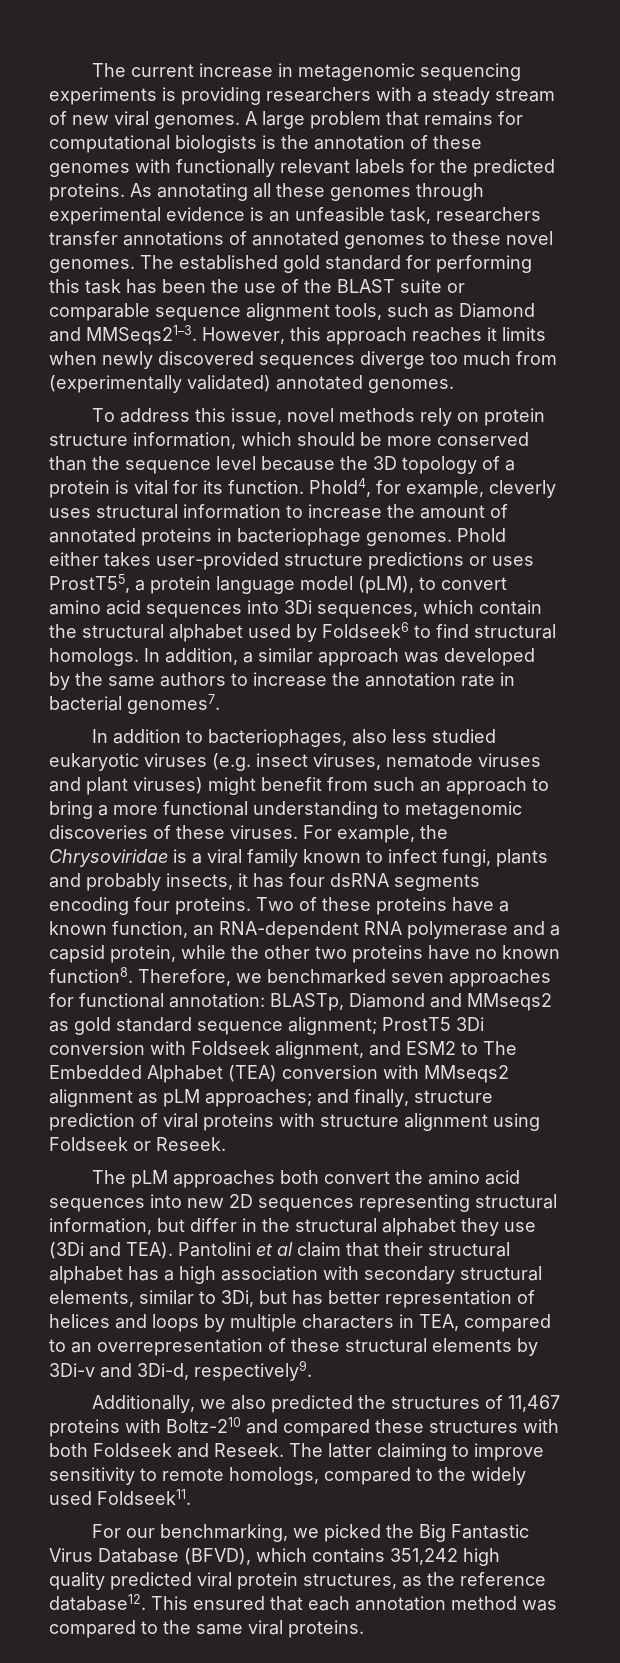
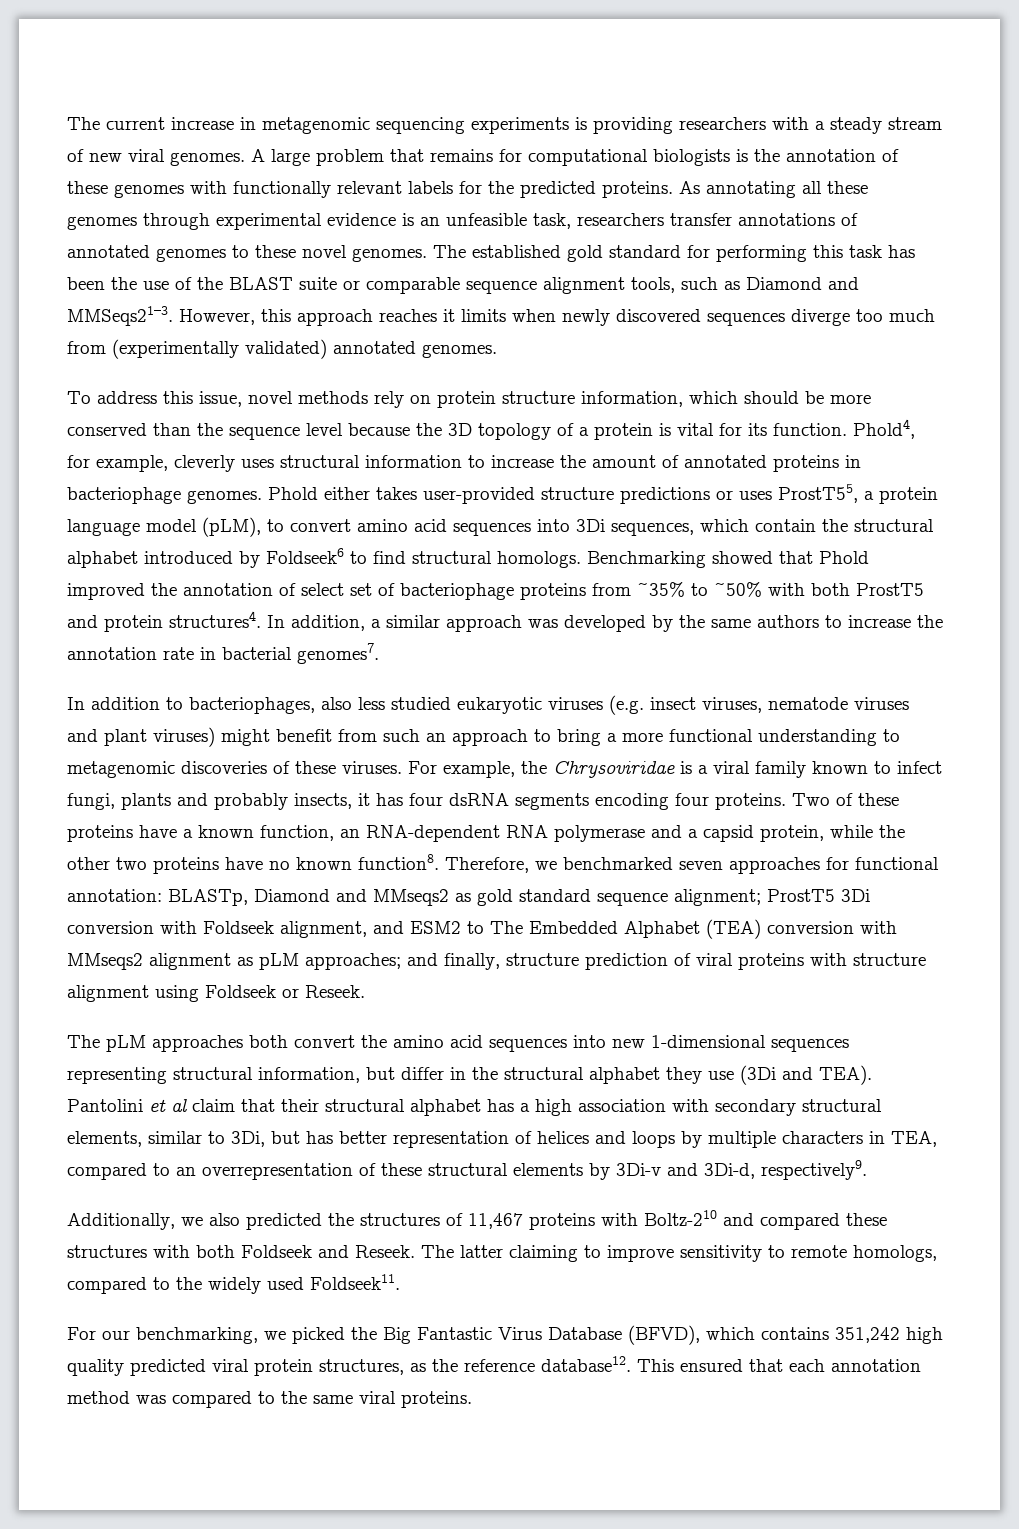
- Phold either takes user-provided structure predictions or uses ProstT55, a protein language model (pLM), to convert amino acid sequences into 3Di sequences, which contain the structural alphabet used by Foldseek6 to find structural homologs.
+ Phold either takes user-provided structure predictions or uses ProstT55, a protein language model (pLM), to convert amino acid sequences into 3Di sequences, which contain the structural alphabet introduced by Foldseek6 to find structural homologs.
+ Benchmarking showed that Phold improved the annotation of select set of bacteriophage proteins from ~35% to ~50% with both ProstT5 and protein structures4.
- The pLM approaches both convert the amino acid sequences into new 2D sequences representing structural information, but differ in the structural alphabet they use (3Di and TEA).
+ The pLM approaches both convert the amino acid sequences into new 1-dimensional sequences representing structural information, but differ in the structural alphabet they use (3Di and TEA).

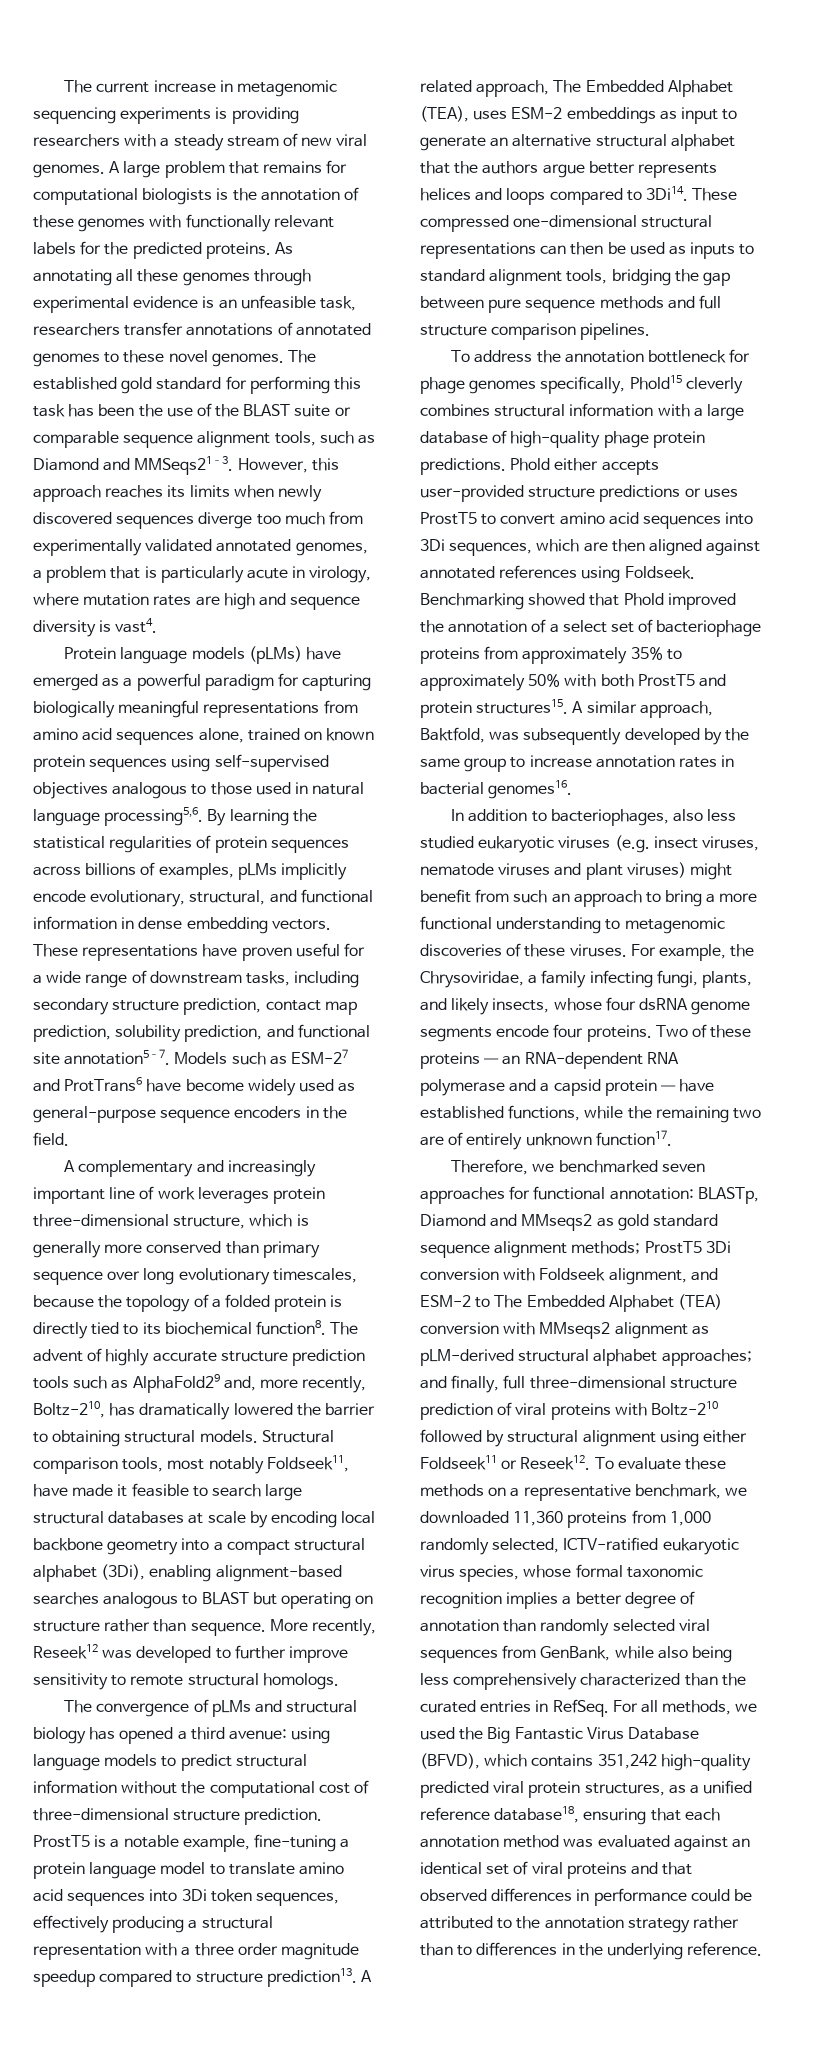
- However, this approach reaches it limits when newly discovered sequences diverge too much from (experimentally validated) annotated genomes.
- To address this issue, novel methods rely on protein structure information, which should be more conserved than the sequence level because the 3D topology of a protein is vital for its function. Phold4, for example, cleverly uses structural information to increase the amount of annotated proteins in bacteriophage genomes.
+ However, this approach reaches its limits when newly discovered sequences diverge too much from experimentally validated annotated genomes, a problem that is particularly acute in virology, where mutation rates are high and sequence diversity is vast4.
+ Protein language models (pLMs) have emerged as a powerful paradigm for capturing biologically meaningful representations from amino acid sequences alone, trained on known protein sequences using self-supervised objectives analogous to those used in natural language processing5,6. By learning the statistical regularities of protein sequences across billions of examples, pLMs implicitly encode evolutionary, structural, and functional information in dense embedding vectors. These representations have proven useful for a wide range of downstream tasks, including secondary structure prediction, contact map prediction, solubility prediction, and functional site annotation5–7. Models such as ESM-27 and ProtTrans6 have become widely used as general-purpose sequence encoders in the field.
+ A complementary and increasingly important line of work leverages protein three-dimensional structure, which is generally more conserved than primary sequence over long evolutionary timescales, because the topology of a folded protein is directly tied to its biochemical function8. The advent of highly accurate structure prediction tools such as AlphaFold29 and, more recently, Boltz-210, has dramatically lowered the barrier to obtaining structural models. Structural comparison tools, most notably Foldseek11, have made it feasible to search large structural databases at scale by encoding local backbone geometry into a compact structural alphabet (3Di), enabling alignment-based searches analogous to BLAST but operating on structure rather than sequence. More recently, Reseek12 was developed to further improve sensitivity to remote structural homologs.
+ The convergence of pLMs and structural biology has opened a third avenue: using language models to predict structural information without the computational cost of three-dimensional structure prediction. ProstT5 is a notable example, fine-tuning a protein language model to translate amino acid sequences into 3Di token sequences, effectively producing a structural representation with a three order magnitude speedup compared to structure prediction13. A related approach, The Embedded Alphabet (TEA), uses ESM-2 embeddings as input to generate an alternative structural alphabet that the authors argue better represents helices and loops compared to 3Di14. These compressed one-dimensional structural representations can then be used as inputs to standard alignment tools, bridging the gap between pure sequence methods and full structure comparison pipelines.
+ To address the annotation bottleneck for phage genomes specifically, Phold15 cleverly combines structural information with a large database of high-quality phage protein predictions.
- Phold either takes user-provided structure predictions or uses ProstT55, a protein language model (pLM), to convert amino acid sequences into 3Di sequences, which contain the structural alphabet introduced by Foldseek6 to find structural homologs.
+ Phold either accepts user-provided structure predictions or uses ProstT5 to convert amino acid sequences into 3Di sequences, which are then aligned against annotated references using Foldseek.
- Benchmarking showed that Phold improved the annotation of select set of bacteriophage proteins from ~35% to ~50% with both ProstT5 and protein structures4. In addition, a similar approach was developed by the same authors to increase the annotation rate in bacterial genomes7.
+ Benchmarking showed that Phold improved the annotation of a select set of bacteriophage proteins from approximately 35% to approximately 50% with both ProstT5 and protein structures15. A similar approach, Baktfold, was subsequently developed by the same group to increase annotation rates in bacterial genomes16.
- For example, the Chrysoviridae is a viral family known to infect fungi, plants and probably insects, it has four dsRNA segments encoding four proteins.
+ For example, the Chrysoviridae, a family infecting fungi, plants, and likely insects, whose four dsRNA genome segments encode four proteins.
- Two of these proteins have a known function, an RNA-dependent RNA polymerase and a capsid protein, while the other two proteins have no known function8. Therefore, we benchmarked seven approaches for functional annotation:
+ Two of these proteins — an RNA-dependent RNA polymerase and a capsid protein — have established functions, while the remaining two are of entirely unknown function17.
+ Therefore, we benchmarked seven approaches for functional annotation:
- BLASTp, Diamond and MMseqs2 as gold standard sequence alignment;
+ BLASTp, Diamond and MMseqs2 as gold standard sequence alignment methods;
- ProstT5 3Di conversion with Foldseek alignment, and ESM2 to The Embedded Alphabet (TEA) conversion with MMseqs2 alignment as pLM approaches;
+ ProstT5 3Di conversion with Foldseek alignment, and ESM-2 to The Embedded Alphabet (TEA) conversion with MMseqs2 alignment as pLM-derived structural alphabet approaches;
- and finally, structure prediction of viral proteins with structure alignment using Foldseek or Reseek.
- The pLM approaches both convert the amino acid sequences into new 1-dimensional sequences representing structural information, but differ in the structural alphabet they use (3Di and TEA). Pantolini et al claim that their structural alphabet has a high association with secondary structural elements, similar to 3Di, but has better representation of helices and loops by multiple characters in TEA, compared to an overrepresentation of these structural elements by 3Di-v and 3Di-d, respectively9.
- Additionally, we also predicted the structures of 11,467 proteins with Boltz-210 and compared these structures with both Foldseek and Reseek. The latter claiming to improve sensitivity to remote homologs, compared to the widely used Foldseek11.
- For our benchmarking, we picked the Big Fantastic Virus Database (BFVD), which contains 351,242 high quality predicted viral protein structures, as the reference database12. This ensured that each annotation method was compared to the same viral proteins.
+ and finally, full three-dimensional structure prediction of viral proteins with Boltz-210 followed by structural alignment using either Foldseek11 or Reseek12. To evaluate these methods on a representative benchmark, we downloaded 11,360 proteins from 1,000 randomly selected, ICTV-ratified eukaryotic virus species, whose formal taxonomic recognition implies a better degree of annotation than randomly selected viral sequences from GenBank, while also being less comprehensively characterized than the curated entries in RefSeq. For all methods, we used the Big Fantastic Virus Database (BFVD), which contains 351,242 high-quality predicted viral protein structures, as a unified reference database18, ensuring that each annotation method was evaluated against an identical set of viral proteins and that observed differences in performance could be attributed to the annotation strategy rather than to differences in the underlying reference.

